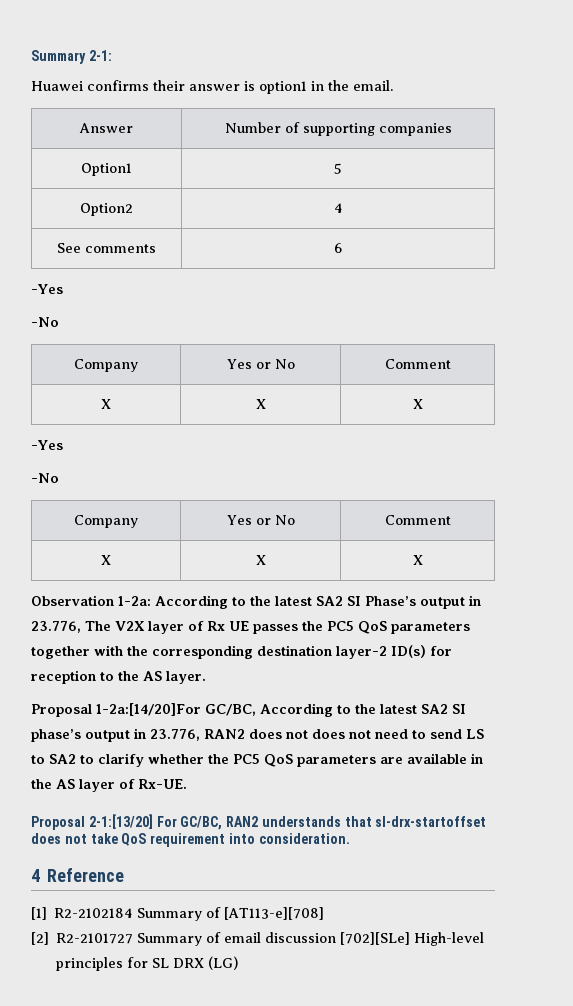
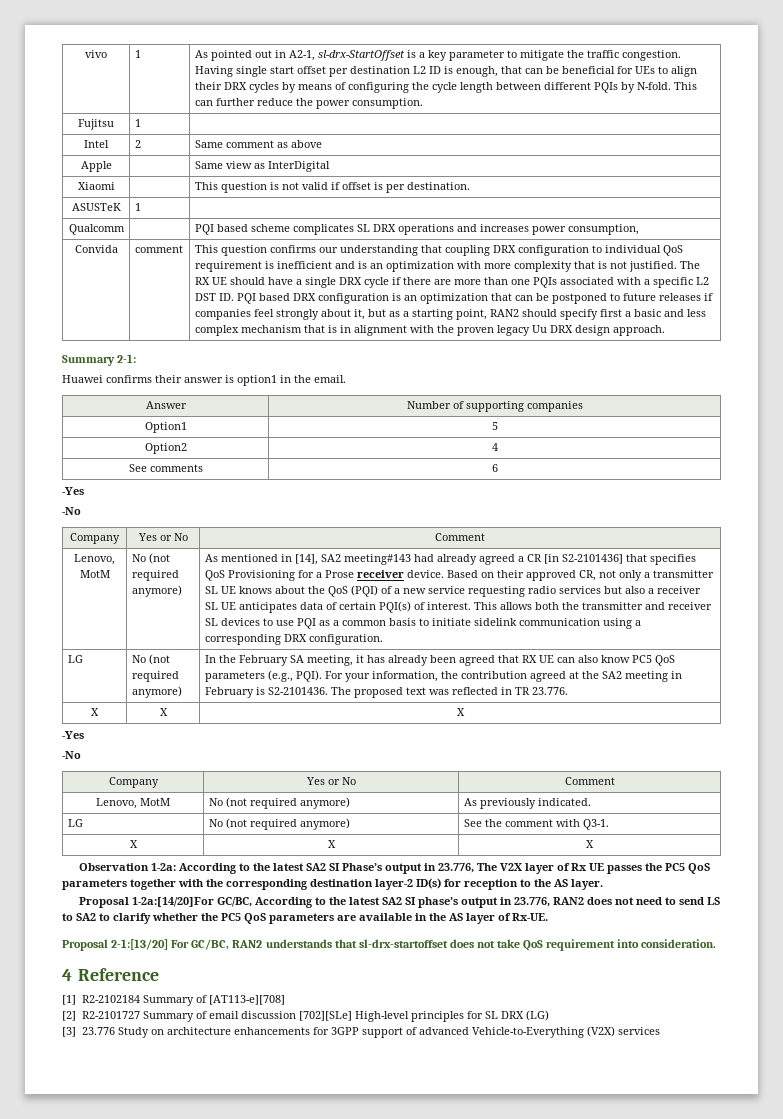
+ vivo | 1 | As pointed out in A2-1, sl-drx-StartOffset is a key parameter to mitigate the traffic congestion. Having single start offset per destination L2 ID is enough, that can be beneficial for UEs to align their DRX cycles by means of configuring the cycle length between different PQIs by N-fold. This can further reduce the power consumption.
+ Fujitsu | 1 |
+ Intel | 2 | Same comment as above
+ Apple | | Same view as InterDigital
+ Xiaomi | | This question is not valid if offset is per destination.
+ ASUSTeK | 1 |
+ Qualcomm | | PQI based scheme complicates SL DRX operations and increases power consumption,
+ Convida | comment | This question confirms our understanding that coupling DRX configuration to individual QoS requirement is inefficient and is an optimization with more complexity that is not justified. The RX UE should have a single DRX cycle if there are more than one PQIs associated with a specific L2 DST ID. PQI based DRX configuration is an optimization that can be postponed to future releases if companies feel strongly about it, but as a starting point, RAN2 should specify first a basic and less complex mechanism that is in alignment with the proven legacy Uu DRX design approach.
+ Lenovo, MotM | No (not required anymore) | As mentioned in [14], SA2 meeting#143 had already agreed a CR [in S2-2101436] that specifies QoS Provisioning for a Prose receiver device. Based on their approved CR, not only a transmitter SL UE knows about the QoS (PQI) of a new service requesting radio services but also a receiver SL UE anticipates data of certain PQI(s) of interest. This allows both the transmitter and receiver SL devices to use PQI as a common basis to initiate sidelink communication using a corresponding DRX configuration.
+ LG | No (not required anymore) | In the February SA meeting, it has already been agreed that RX UE can also know PC5 QoS parameters (e.g., PQI). For your information, the contribution agreed at the SA2 meeting in February is S2-2101436. The proposed text was reflected in TR 23.776.
+ Lenovo, MotM | No (not required anymore) | As previously indicated.
+ LG | No (not required anymore) | See the comment with Q3-1.
- Proposal 1-2a:[14/20]For GC/BC, According to the latest SA2 SI phase’s output in 23.776, RAN2 does not does not need to send LS to SA2 to clarify whether the PC5 QoS parameters are available in the AS layer of Rx-UE.
+ Proposal 1-2a:[14/20]For GC/BC, According to the latest SA2 SI phase’s output in 23.776, RAN2 does not need to send LS to SA2 to clarify whether the PC5 QoS parameters are available in the AS layer of Rx-UE.
+ [3] 23.776 Study on architecture enhancements for 3GPP support of advanced Vehicle-to-Everything (V2X) services

